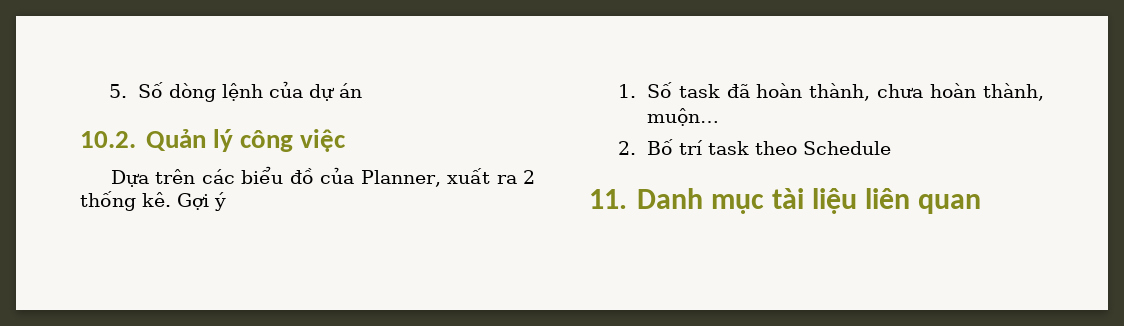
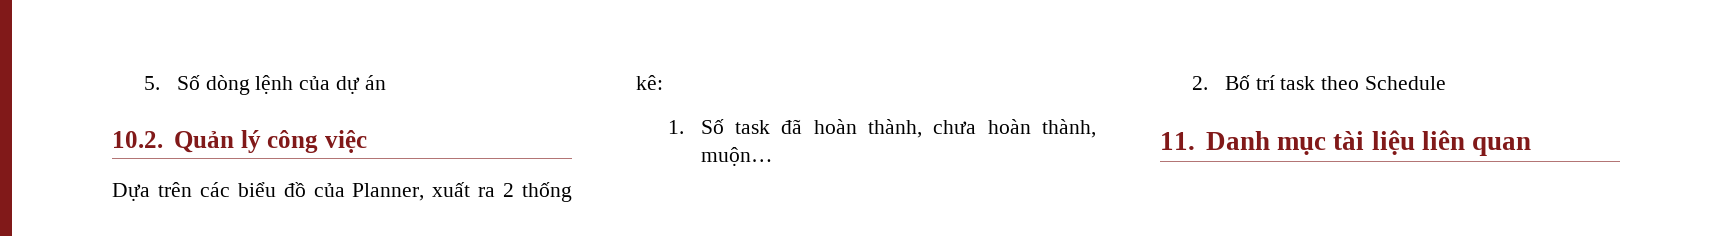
- Dựa trên các biểu đồ của Planner, xuất ra 2 thống kê. Gợi ý
+ Dựa trên các biểu đồ của Planner, xuất ra 2 thống kê:

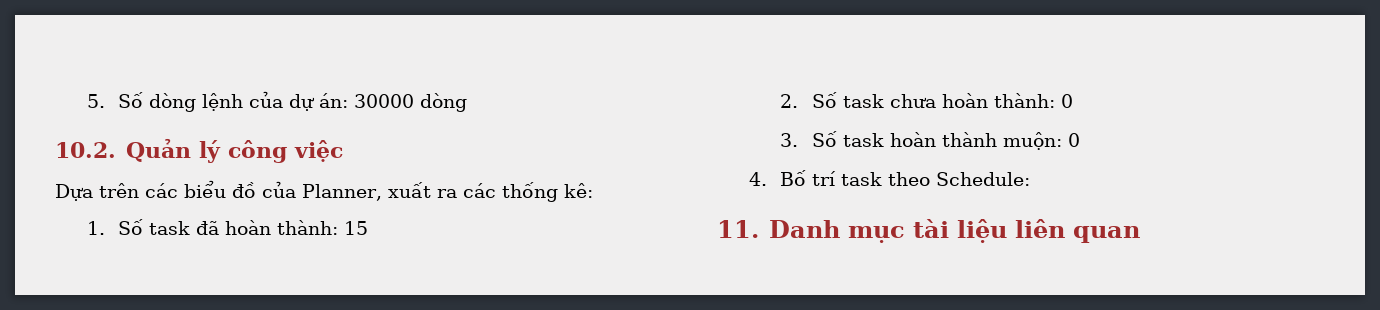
- 5. Số dòng lệnh của dự án
+ 5. Số dòng lệnh của dự án: 30000 dòng
- Dựa trên các biểu đồ của Planner, xuất ra 2 thống kê:
+ Dựa trên các biểu đồ của Planner, xuất ra các thống kê:
- 1. Số task đã hoàn thành, chưa hoàn thành, muộn…
- 2. Bố trí task theo Schedule
+ 1. Số task đã hoàn thành: 15
+ 2. Số task chưa hoàn thành: 0
+ 3. Số task hoàn thành muộn: 0
+ 4. Bố trí task theo Schedule:

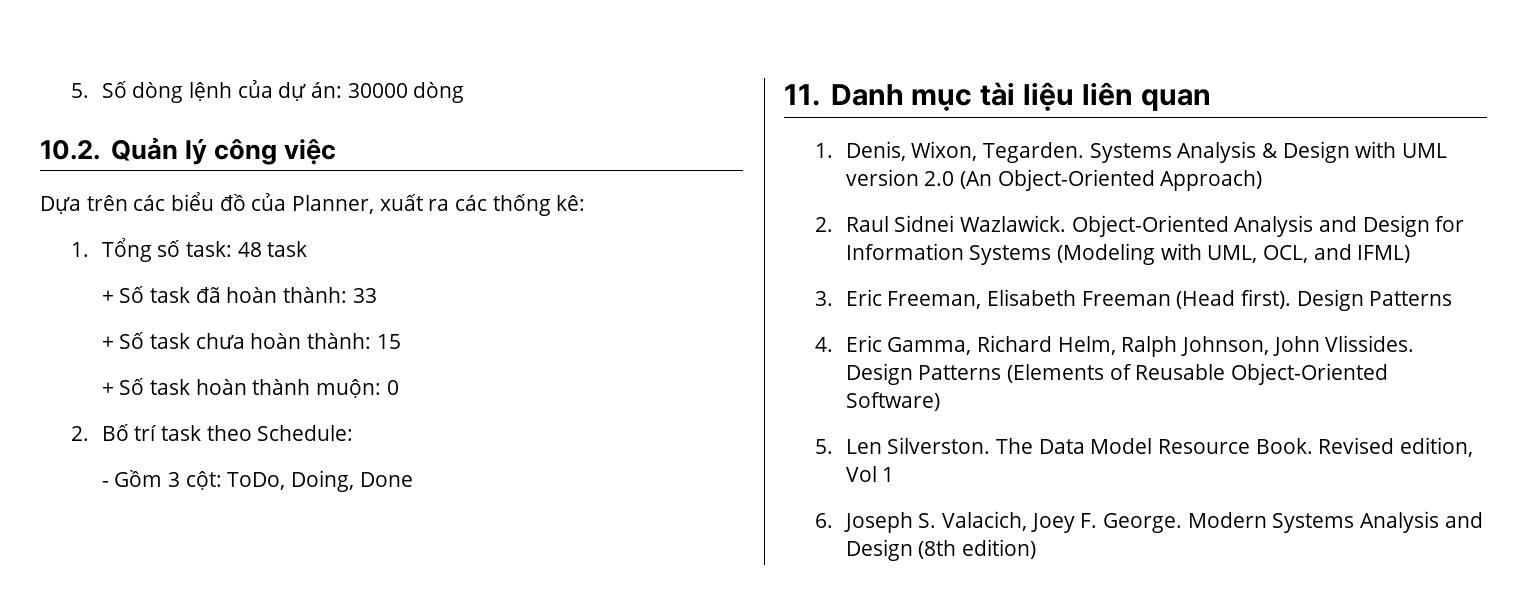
- 1. Số task đã hoàn thành: 15
- 2. Số task chưa hoàn thành: 0
- 3. Số task hoàn thành muộn: 0
+ 1. Tổng số task: 48 task
+ + Số task đã hoàn thành: 33
+ + Số task chưa hoàn thành: 15
+ + Số task hoàn thành muộn: 0
- 4. Bố trí task theo Schedule:
+ 2. Bố trí task theo Schedule:
+ - Gồm 3 cột: ToDo, Doing, Done
+ 1. Denis, Wixon, Tegarden. Systems Analysis & Design with UML version 2.0 (An Object-Oriented Approach)
+ 2. Raul Sidnei Wazlawick. Object-Oriented Analysis and Design for Information Systems (Modeling with UML, OCL, and IFML)
+ 3. Eric Freeman, Elisabeth Freeman (Head first). Design Patterns
+ 4. Eric Gamma, Richard Helm, Ralph Johnson, John Vlissides. Design Patterns (Elements of Reusable Object-Oriented Software)
+ 5. Len Silverston. The Data Model Resource Book. Revised edition, Vol 1
+ 6. Joseph S. Valacich, Joey F. George. Modern Systems Analysis and Design (8th edition)

